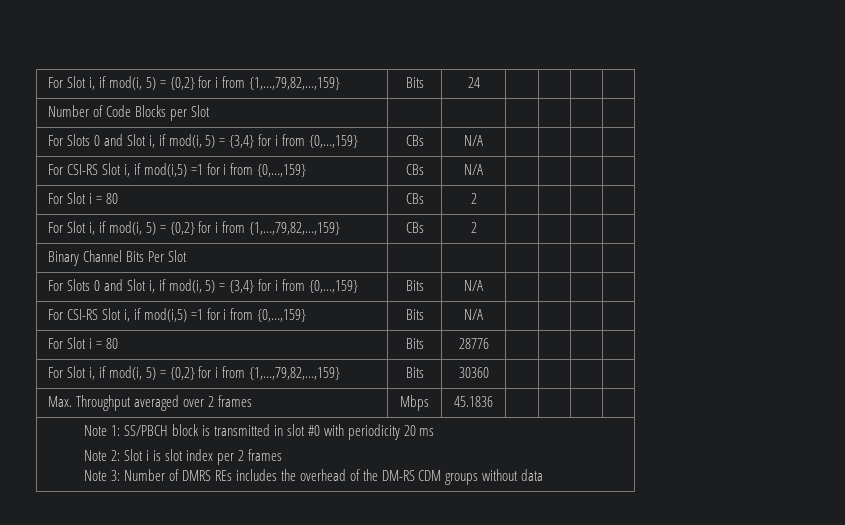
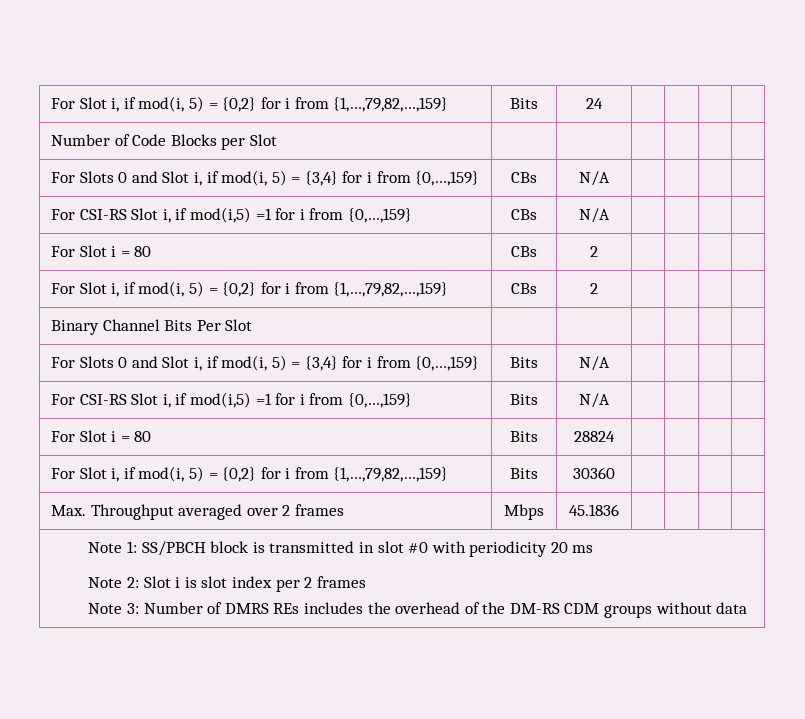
- For Slot i = 80 | Bits | 28776 | | | |
+ For Slot i = 80 | Bits | 28824 | | | |

